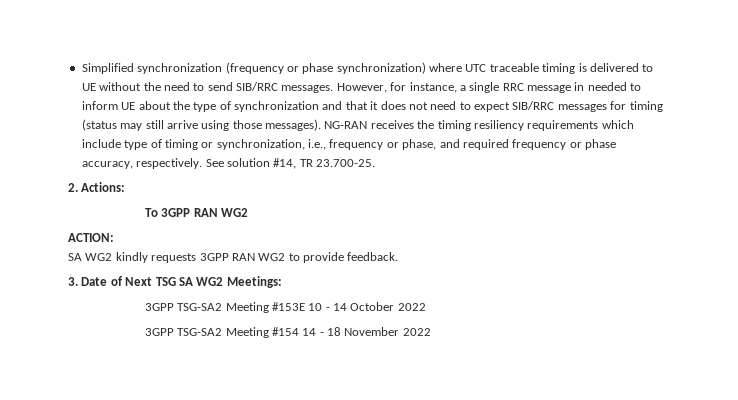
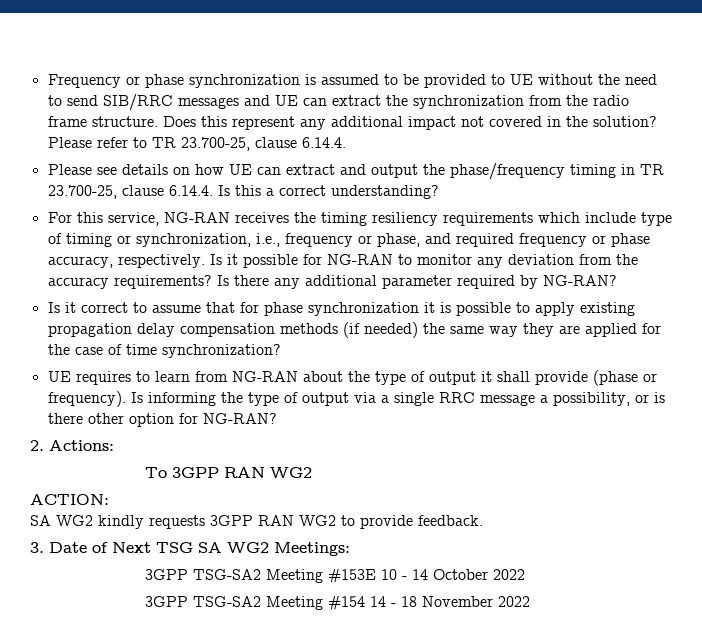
- Simplified synchronization (frequency or phase synchronization) where UTC traceable timing is delivered to UE without the need to send SIB/RRC messages. However, for instance, a single RRC message in needed to inform UE about the type of synchronization and that it does not need to expect SIB/RRC messages for timing (status may still arrive using those messages). NG-RAN receives the timing resiliency requirements which include type of timing or synchronization, i.e., frequency or phase, and required frequency or phase accuracy, respectively.
+ Frequency or phase synchronization is assumed to be provided to UE without the need to send SIB/RRC messages and UE can extract the synchronization from the radio frame structure. Does this represent any additional impact not covered in the solution? Please refer to TR 23.700-25, clause 6.14.4.
+ Please see details on how UE can extract and output the phase/frequency timing in TR 23.700-25, clause 6.14.4. Is this a correct understanding?
+ For this service, NG-RAN receives the timing resiliency requirements which include type of timing or synchronization, i.e., frequency or phase, and required frequency or phase accuracy, respectively.
- See solution #14, TR 23.700-25.
+ Is it possible for NG-RAN to monitor any deviation from the accuracy requirements? Is there any additional parameter required by NG-RAN?
+ Is it correct to assume that for phase synchronization it is possible to apply existing propagation delay compensation methods (if needed) the same way they are applied for the case of time synchronization?
+ UE requires to learn from NG-RAN about the type of output it shall provide (phase or frequency). Is informing the type of output via a single RRC message a possibility, or is there other option for NG-RAN?

